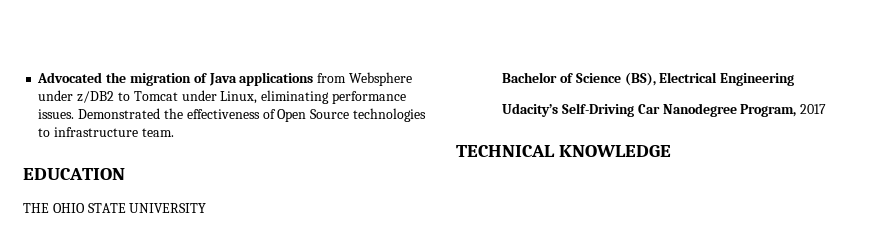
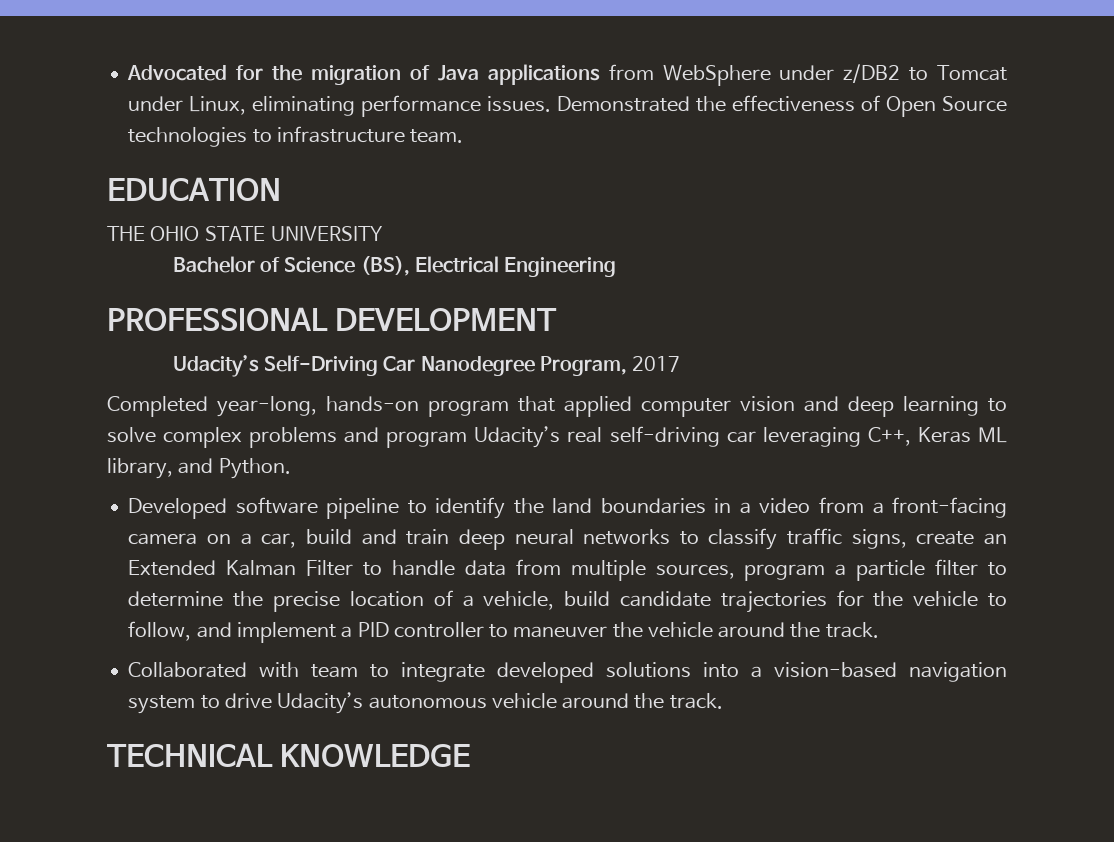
- Advocated the migration of Java applications from Websphere under z/DB2 to Tomcat under Linux, eliminating performance issues.
+ Advocated for the migration of Java applications from WebSphere under z/DB2 to Tomcat under Linux, eliminating performance issues.
+ PROFESSIONAL DEVELOPMENT
+ Completed year-long, hands-on program that applied computer vision and deep learning to solve complex problems and program Udacity’s real self-driving car leveraging C++, Keras ML library, and Python.
+ Developed software pipeline to identify the land boundaries in a video from a front-facing camera on a car, build and train deep neural networks to classify traffic signs, create an Extended Kalman Filter to handle data from multiple sources, program a particle filter to determine the precise location of a vehicle, build candidate trajectories for the vehicle to follow, and implement a PID controller to maneuver the vehicle around the track.
+ Collaborated with team to integrate developed solutions into a vision-based navigation system to drive Udacity’s autonomous vehicle around the track.

